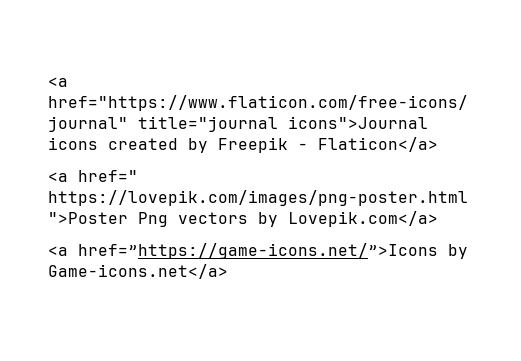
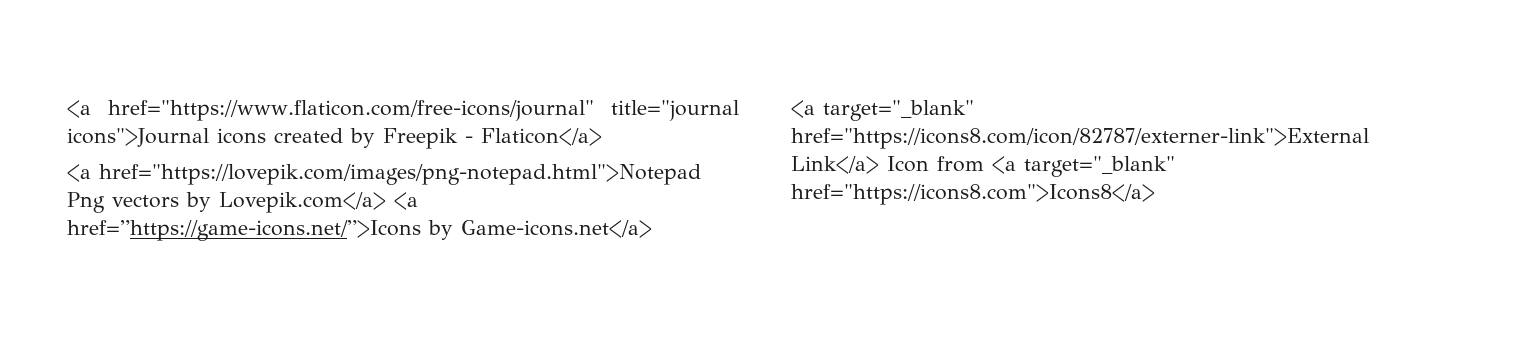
- <a href=" https://lovepik.com/images/png-poster.html ">Poster Png vectors by Lovepik.com</a>
- <a href=”https://game-icons.net/”>Icons by Game-icons.net</a>
+ <a href="https://lovepik.com/images/png-notepad.html">Notepad Png vectors by Lovepik.com</a> <a href=”https://game-icons.net/”>Icons by Game-icons.net</a>
+ <a target="_blank" href="https://icons8.com/icon/82787/externer-link">External Link</a> Icon from <a target="_blank" href="https://icons8.com">Icons8</a>

